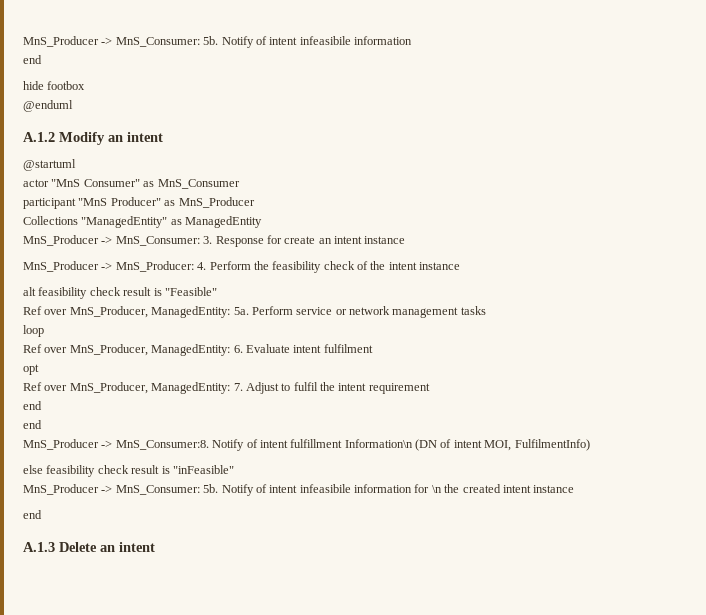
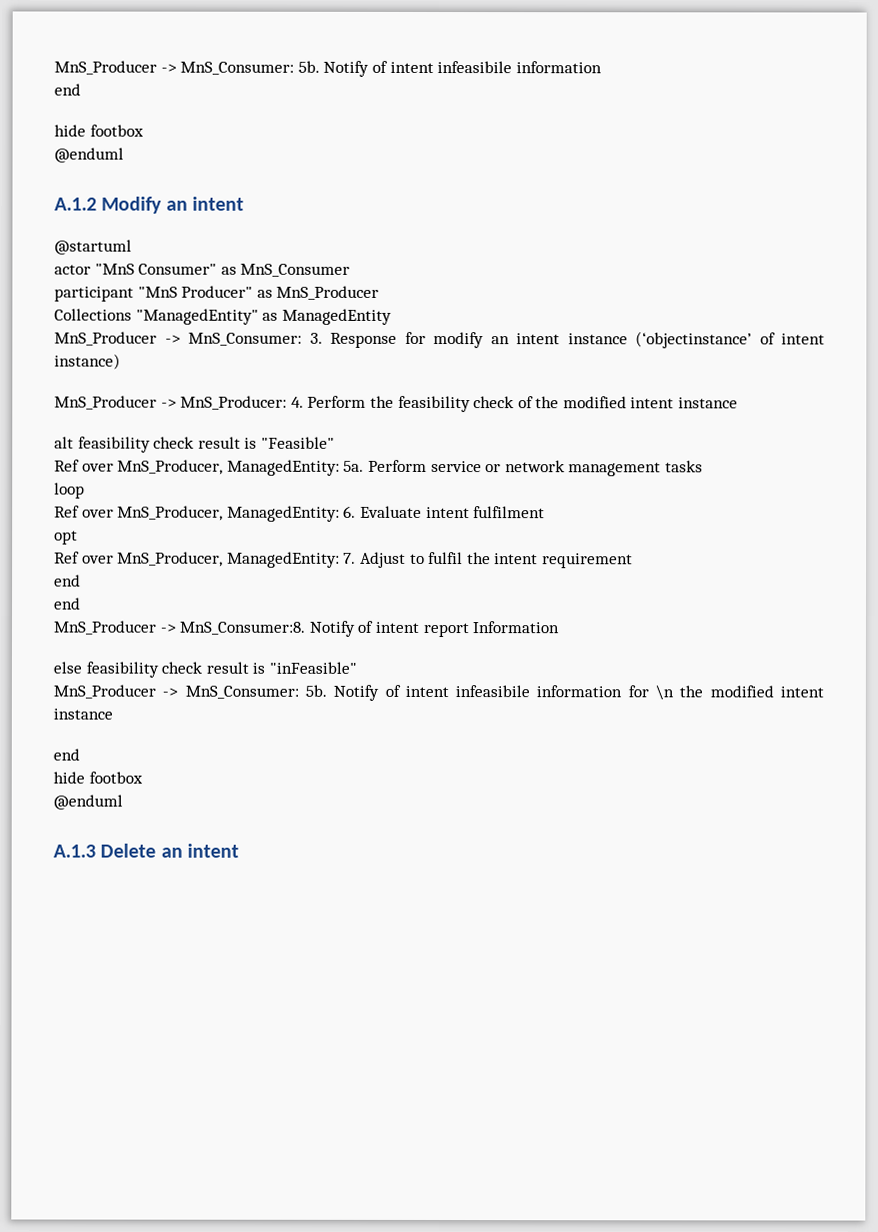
- MnS_Producer -> MnS_Consumer: 3. Response for create an intent instance
+ MnS_Producer -> MnS_Consumer: 3. Response for modify an intent instance (‘objectinstance’ of intent instance)
- MnS_Producer -> MnS_Producer: 4. Perform the feasibility check of the intent instance
+ MnS_Producer -> MnS_Producer: 4. Perform the feasibility check of the modified intent instance
- Notify of intent fulfillment Information\n (DN of intent MOI, FulfilmentInfo)
+ Notify of intent report Information
- Notify of intent infeasibile information for \n the created intent instance
+ Notify of intent infeasibile information for \n the modified intent instance
  end
+ hide footbox
+ @enduml

